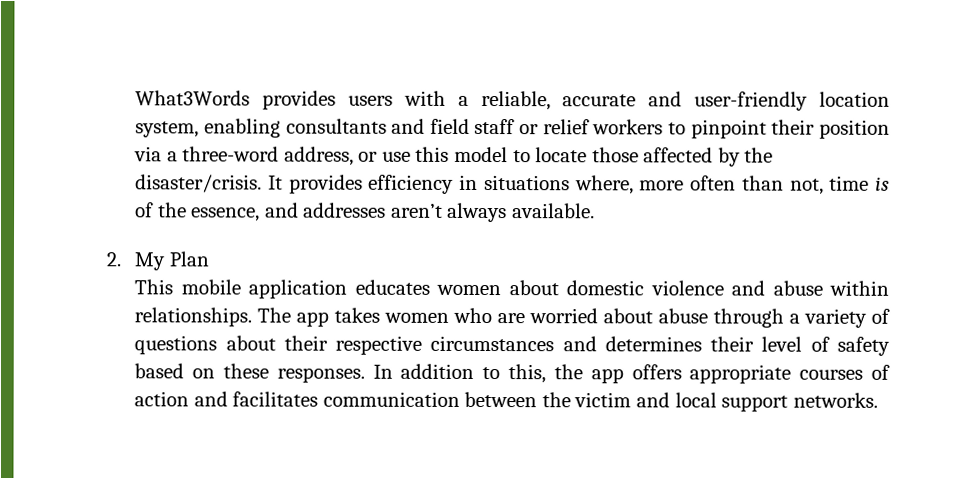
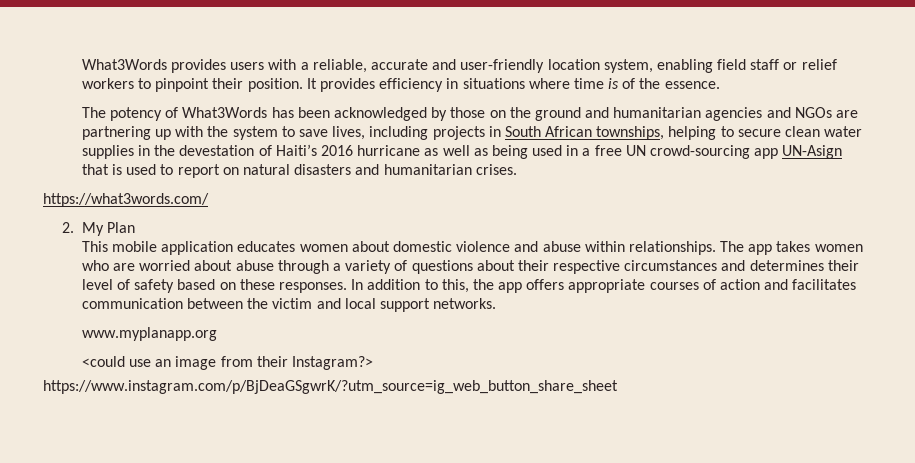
- What3Words provides users with a reliable, accurate and user-friendly location system, enabling consultants and field staff or relief workers to pinpoint their position via a three-word address, or use this model to locate those affected by the disaster/crisis.
+ What3Words provides users with a reliable, accurate and user-friendly location system, enabling field staff or relief workers to pinpoint their position.
- It provides efficiency in situations where, more often than not, time is of the essence, and addresses aren’t always available.
+ It provides efficiency in situations where time is of the essence.
+ The potency of What3Words has been acknowledged by those on the ground and humanitarian agencies and NGOs are partnering up with the system to save lives, including projects in South African townships, helping to secure clean water supplies in the devestation of Haiti’s 2016 hurricane as well as being used in a free UN crowd-sourcing app UN-Asign that is used to report on natural disasters and humanitarian crises.
+ https://what3words.com/
+ www.myplanapp.org
+ <could use an image from their Instagram?>
+ https://www.instagram.com/p/BjDeaGSgwrK/?utm_source=ig_web_button_share_sheet

